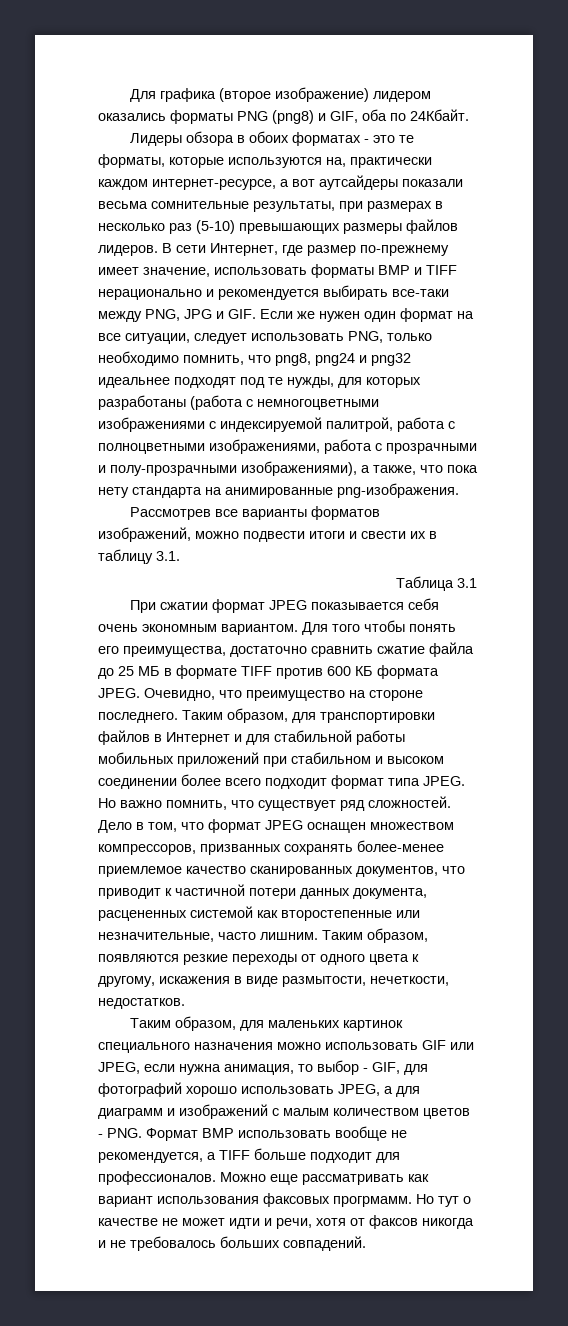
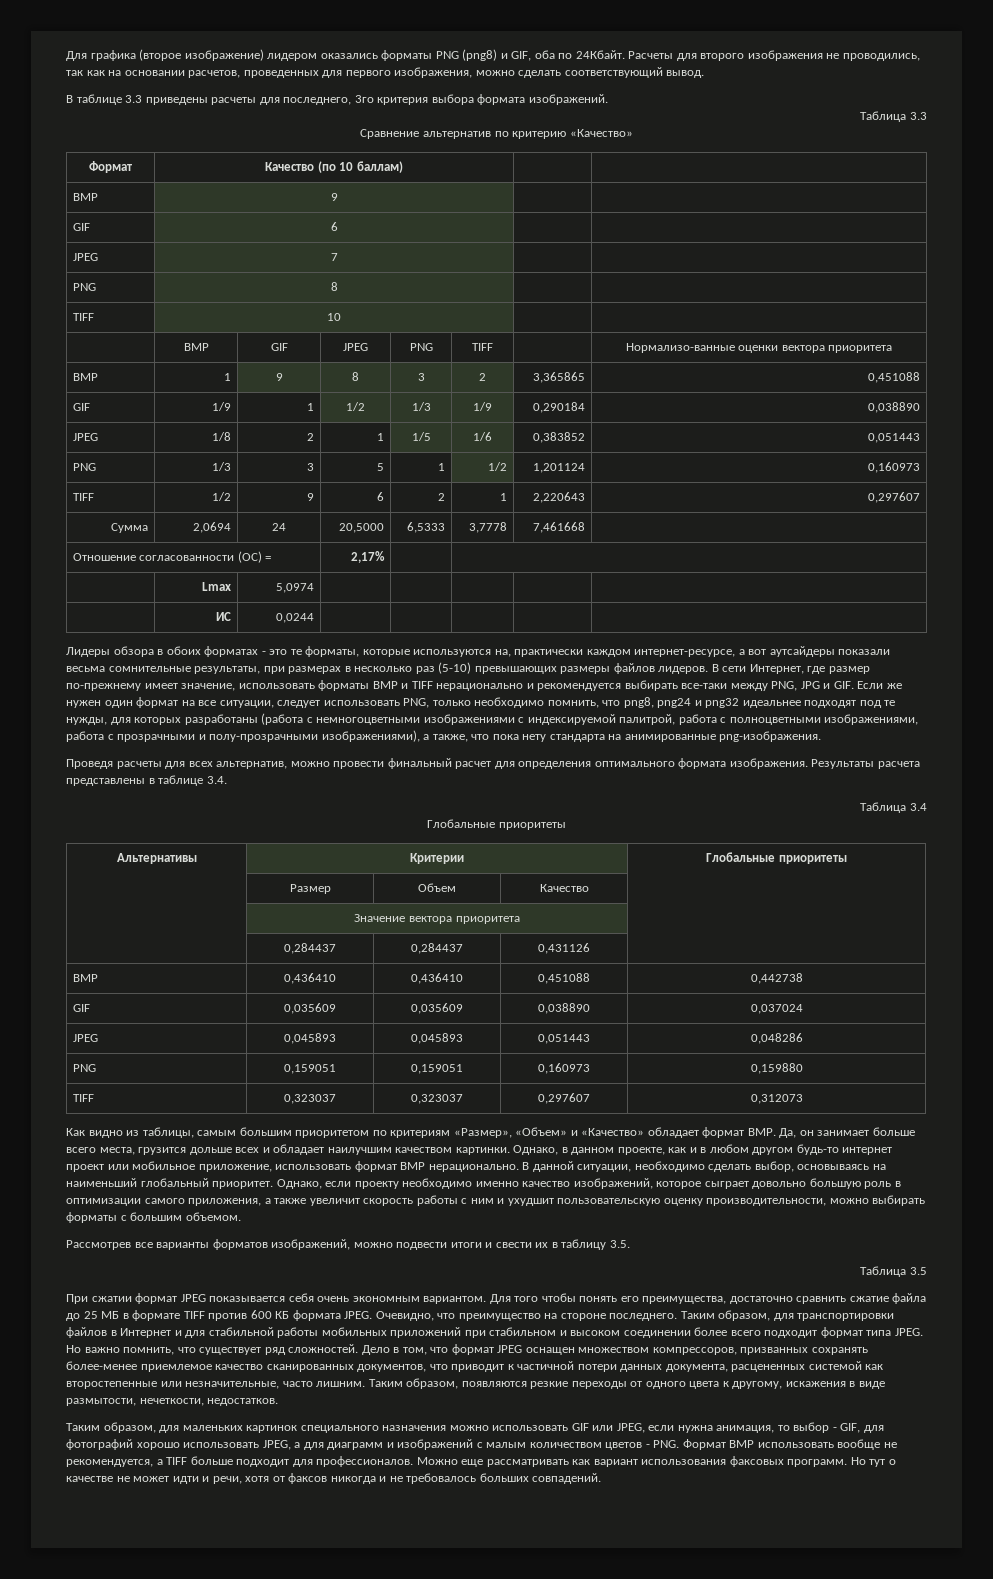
+ Расчеты для второго изображения не проводились, так как на основании расчетов, проведенных для первого изображения, можно сделать соответствующий вывод.
+ В таблице 3.3 приведены расчеты для последнего, 3го критерия выбора формата изображений.
+ Таблица 3.3
+ Сравнение альтернатив по критерию «Качество»
+ Формат | Качество (по 10 баллам) | |
+ BMP | 9 | |
+ GIF | 6 | |
+ JPEG | 7 | |
+ PNG | 8 | |
+ TIFF | 10 | |
+ | BMP | GIF | JPEG | PNG | TIFF | | Нормализо-ванные оценки вектора приоритета
+ BMP | 1 | 9 | 8 | 3 | 2 | 3,365865 | 0,451088
+ GIF | 1/9 | 1 | 1/2 | 1/3 | 1/9 | 0,290184 | 0,038890
+ JPEG | 1/8 | 2 | 1 | 1/5 | 1/6 | 0,383852 | 0,051443
+ PNG | 1/3 | 3 | 5 | 1 | 1/2 | 1,201124 | 0,160973
+ TIFF | 1/2 | 9 | 6 | 2 | 1 | 2,220643 | 0,297607
+ Сумма | 2,0694 | 24 | 20,5000 | 6,5333 | 3,7778 | 7,461668 |
+ Отношение согласованности (ОС) = | 2,17% | |
+ | Lmax | 5,0974 | | | | |
+ | ИС | 0,0244 | | | | |
+ Проведя расчеты для всех альтернатив, можно провести финальный расчет для определения оптимального формата изображения. Результаты расчета представлены в таблице 3.4.
+ Таблица 3.4
+ Глобальные приоритеты
+ Альтернативы | Критерии | Глобальные приоритеты
+ | Размер | Объем | Качество |
+ | Значение вектора приоритета |
+ | 0,284437 | 0,284437 | 0,431126 |
+ BMP | 0,436410 | 0,436410 | 0,451088 | 0,442738
+ GIF | 0,035609 | 0,035609 | 0,038890 | 0,037024
+ JPEG | 0,045893 | 0,045893 | 0,051443 | 0,048286
+ PNG | 0,159051 | 0,159051 | 0,160973 | 0,159880
+ TIFF | 0,323037 | 0,323037 | 0,297607 | 0,312073
+ Как видно из таблицы, самым большим приоритетом по критериям «Размер», «Объем» и «Качество» обладает формат BMP. Да, он занимает больше всего места, грузится дольше всех и обладает наилучшим качеством картинки. Однако, в данном проекте, как и в любом другом будь-то интернет проект или мобильное приложение, использовать формат BMP нерационально. В данной ситуации, необходимо сделать выбор, основываясь на наименьший глобальный приоритет. Однако, если проекту необходимо именно качество изображений, которое сыграет довольно большую роль в оптимизации самого приложения, а также увеличит скорость работы с ним и ухудшит пользовательскую оценку производительности, можно выбирать форматы с большим объемом.
- Рассмотрев все варианты форматов изображений, можно подвести итоги и свести их в таблицу 3.1.
- Таблица 3.1
+ Рассмотрев все варианты форматов изображений, можно подвести итоги и свести их в таблицу 3.5.
+ Таблица 3.5
- Можно еще рассматривать как вариант использования факсовых прогрмамм.
+ Можно еще рассматривать как вариант использования факсовых программ.

